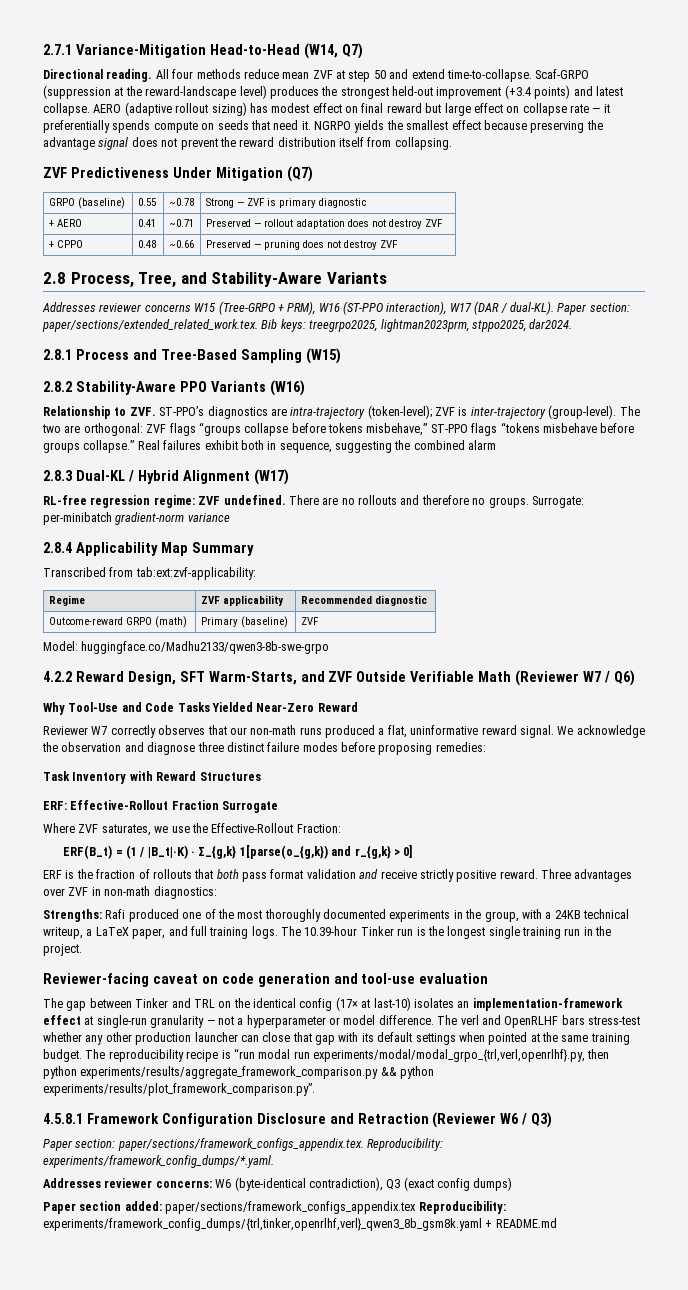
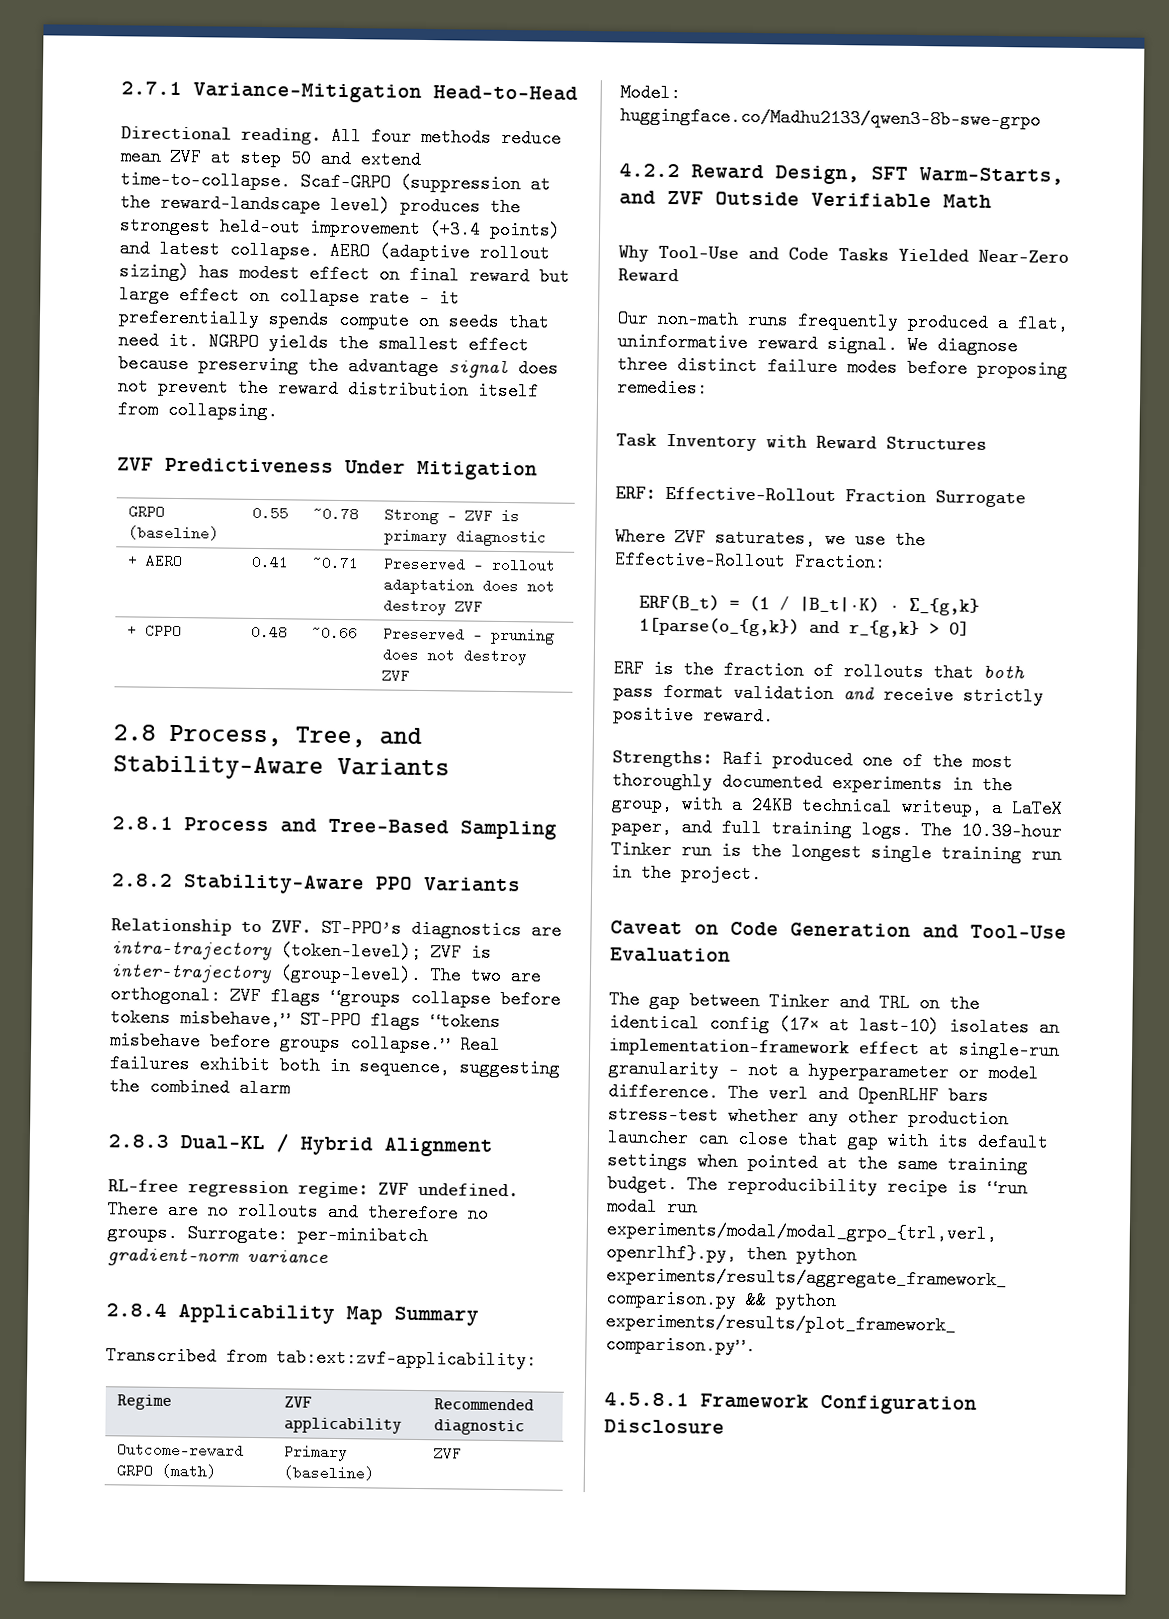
- 2.7.1 Variance-Mitigation Head-to-Head (W14, Q7)
+ 2.7.1 Variance-Mitigation Head-to-Head
- ZVF Predictiveness Under Mitigation (Q7)
+ ZVF Predictiveness Under Mitigation
- Addresses reviewer concerns W15 (Tree-GRPO + PRM), W16 (ST-PPO interaction), W17 (DAR / dual-KL). Paper section: paper/sections/extended_related_work.tex. Bib keys: treegrpo2025, lightman2023prm, stppo2025, dar2024.
- 2.8.1 Process and Tree-Based Sampling (W15)
+ 2.8.1 Process and Tree-Based Sampling
- 2.8.2 Stability-Aware PPO Variants (W16)
+ 2.8.2 Stability-Aware PPO Variants
- 2.8.3 Dual-KL / Hybrid Alignment (W17)
+ 2.8.3 Dual-KL / Hybrid Alignment
- 4.2.2 Reward Design, SFT Warm-Starts, and ZVF Outside Verifiable Math (Reviewer W7 / Q6)
+ 4.2.2 Reward Design, SFT Warm-Starts, and ZVF Outside Verifiable Math
- Reviewer W7 correctly observes that our non-math runs produced a flat, uninformative reward signal.
+ Our non-math runs frequently produced a flat, uninformative reward signal.
- We acknowledge the observation and diagnose three distinct failure modes before proposing remedies:
+ We diagnose three distinct failure modes before proposing remedies:
- Three advantages over ZVF in non-math diagnostics:
- Reviewer-facing caveat on code generation and tool-use evaluation
+ Caveat on Code Generation and Tool-Use Evaluation
- 4.5.8.1 Framework Configuration Disclosure and Retraction (Reviewer W6 / Q3)
- Paper section: paper/sections/framework_configs_appendix.tex. Reproducibility: experiments/framework_config_dumps/*.yaml.
- Addresses reviewer concerns: W6 (byte-identical contradiction), Q3 (exact config dumps)
- Paper section added: paper/sections/framework_configs_appendix.tex Reproducibility: experiments/framework_config_dumps/{trl,tinker,openrlhf,verl}_qwen3_8b_gsm8k.yaml + README.md
+ 4.5.8.1 Framework Configuration Disclosure

